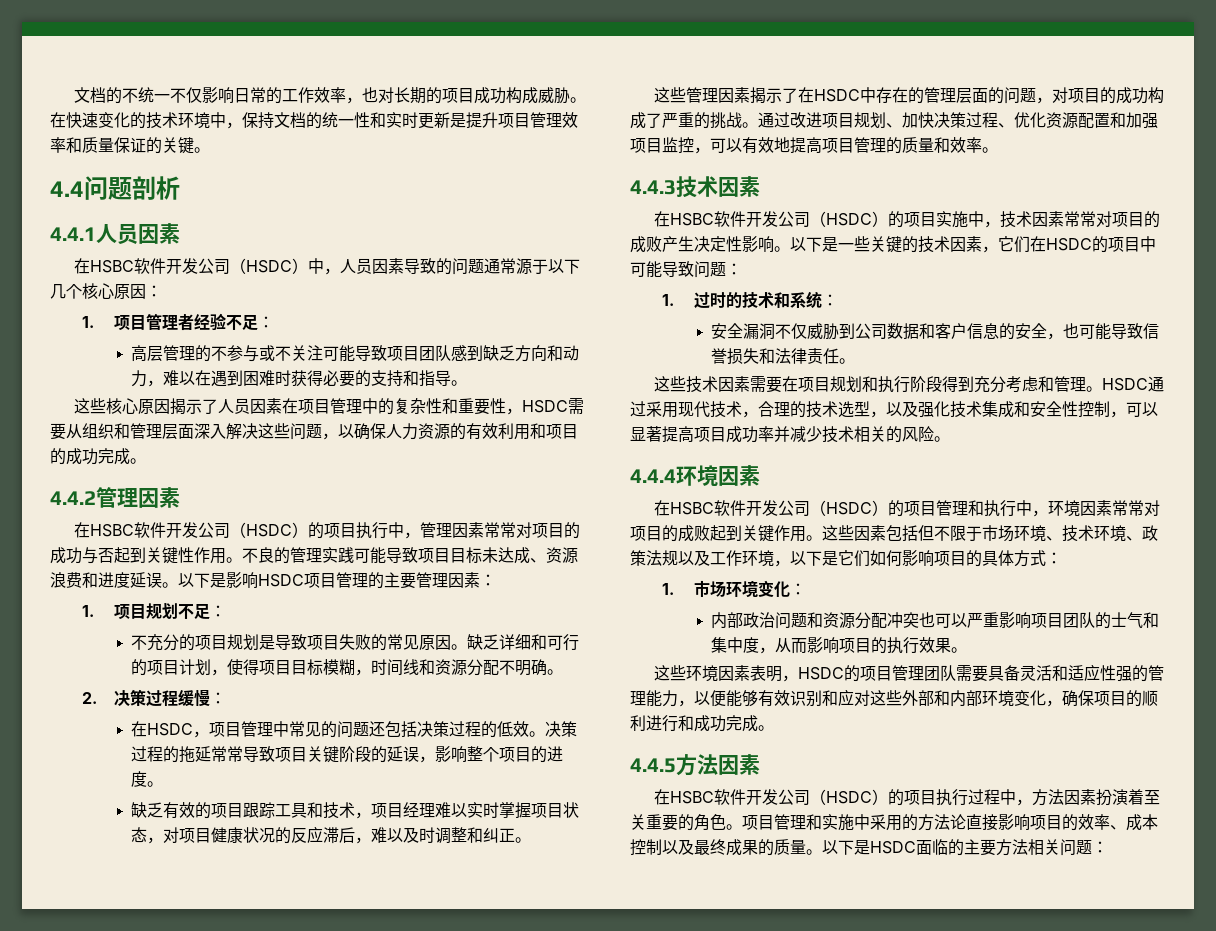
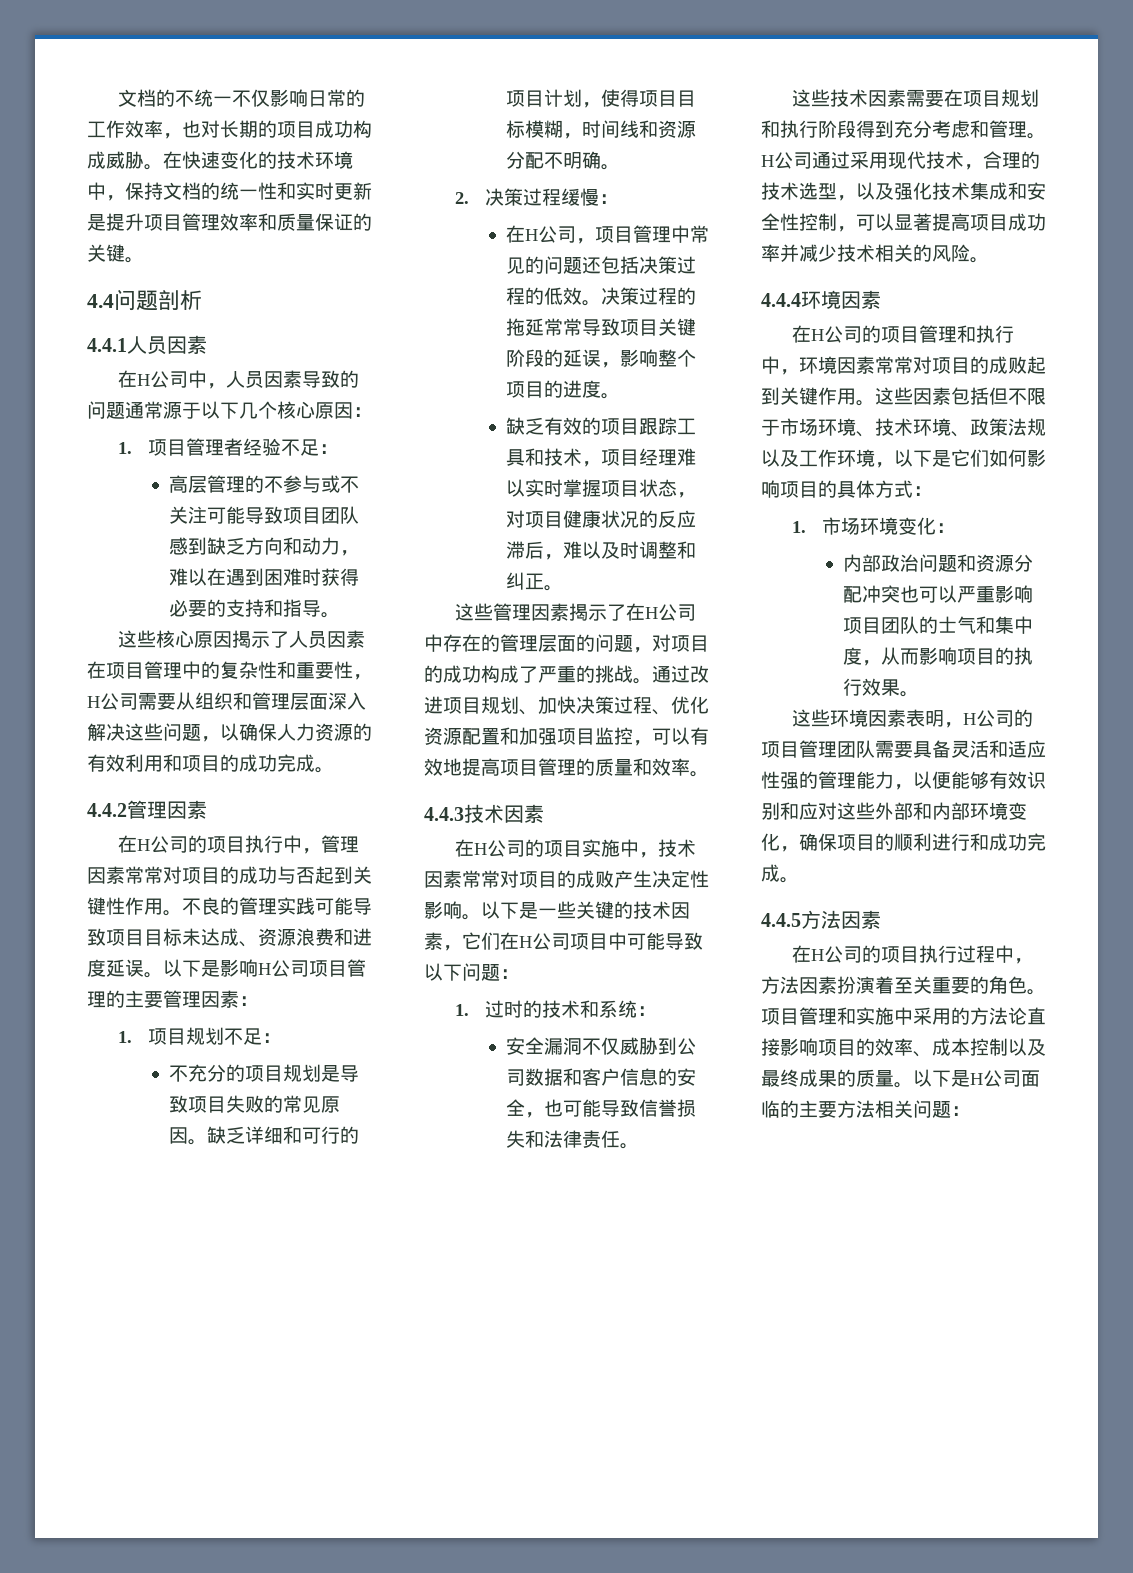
- 在HSBC软件开发公司（HSDC）中，人员因素导致的问题通常源于以下几个核心原因：
+ 在H公司中，人员因素导致的问题通常源于以下几个核心原因：
- 这些核心原因揭示了人员因素在项目管理中的复杂性和重要性，HSDC需要从组织和管理层面深入解决这些问题，以确保人力资源的有效利用和项目的成功完成。
+ 这些核心原因揭示了人员因素在项目管理中的复杂性和重要性，H公司需要从组织和管理层面深入解决这些问题，以确保人力资源的有效利用和项目的成功完成。
- 在HSBC软件开发公司（HSDC）的项目执行中，管理因素常常对项目的成功与否起到关键性作用。
+ 在H公司的项目执行中，管理因素常常对项目的成功与否起到关键性作用。
- 以下是影响HSDC项目管理的主要管理因素：
+ 以下是影响H公司项目管理的主要管理因素：
- 在HSDC，项目管理中常见的问题还包括决策过程的低效。
+ 在H公司，项目管理中常见的问题还包括决策过程的低效。
- 这些管理因素揭示了在HSDC中存在的管理层面的问题，对项目的成功构成了严重的挑战。
+ 这些管理因素揭示了在H公司中存在的管理层面的问题，对项目的成功构成了严重的挑战。
- 在HSBC软件开发公司（HSDC）的项目实施中，技术因素常常对项目的成败产生决定性影响。
+ 在H公司的项目实施中，技术因素常常对项目的成败产生决定性影响。
- 以下是一些关键的技术因素，它们在HSDC的项目中可能导致问题：
+ 以下是一些关键的技术因素，它们在H公司项目中可能导致以下问题：
- HSDC通过采用现代技术，合理的技术选型，以及强化技术集成和安全性控制，可以显著提高项目成功率并减少技术相关的风险。
+ H公司通过采用现代技术，合理的技术选型，以及强化技术集成和安全性控制，可以显著提高项目成功率并减少技术相关的风险。
- 在HSBC软件开发公司（HSDC）的项目管理和执行中，环境因素常常对项目的成败起到关键作用。
+ 在H公司的项目管理和执行中，环境因素常常对项目的成败起到关键作用。
- 这些环境因素表明，HSDC的项目管理团队需要具备灵活和适应性强的管理能力，以便能够有效识别和应对这些外部和内部环境变化，确保项目的顺利进行和成功完成。
+ 这些环境因素表明，H公司的项目管理团队需要具备灵活和适应性强的管理能力，以便能够有效识别和应对这些外部和内部环境变化，确保项目的顺利进行和成功完成。
- 在HSBC软件开发公司（HSDC）的项目执行过程中，方法因素扮演着至关重要的角色。
+ 在H公司的项目执行过程中，方法因素扮演着至关重要的角色。
- 以下是HSDC面临的主要方法相关问题：
+ 以下是H公司面临的主要方法相关问题：

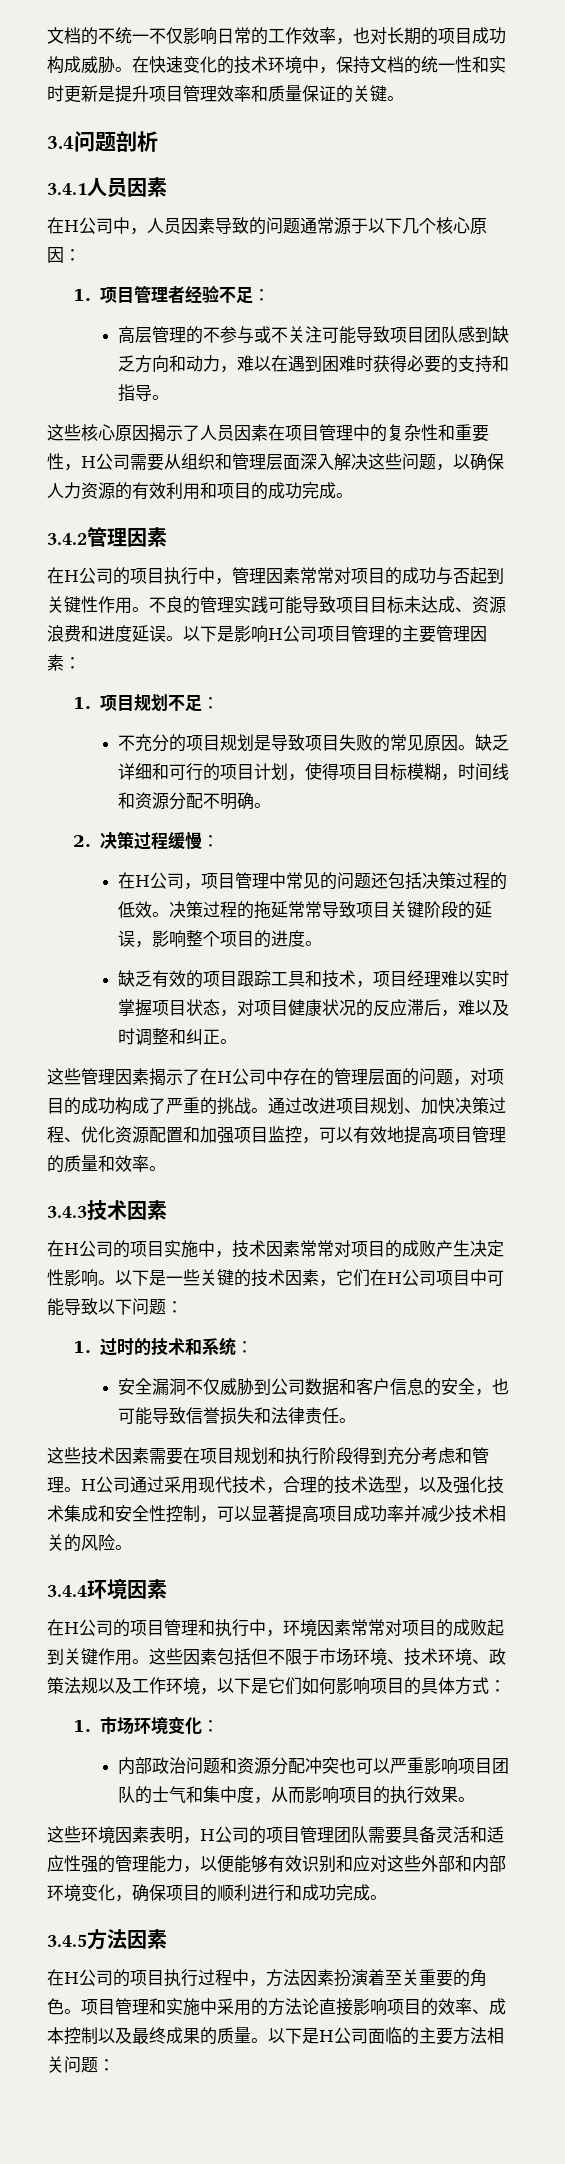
- 4.4问题剖析
+ 3.4问题剖析
- 4.4.1人员因素
+ 3.4.1人员因素
- 4.4.2管理因素
+ 3.4.2管理因素
- 4.4.3技术因素
+ 3.4.3技术因素
- 4.4.4环境因素
+ 3.4.4环境因素
- 4.4.5方法因素
+ 3.4.5方法因素

